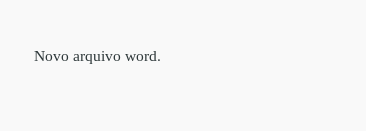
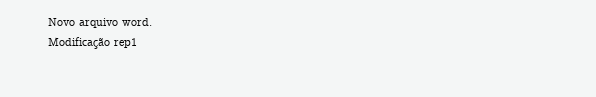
+ Modificação rep1

